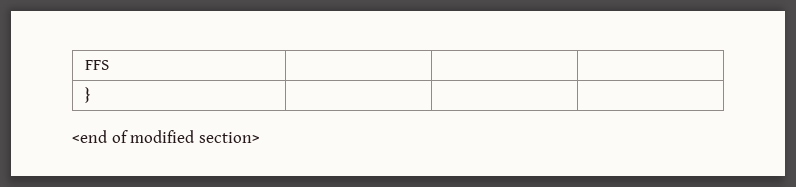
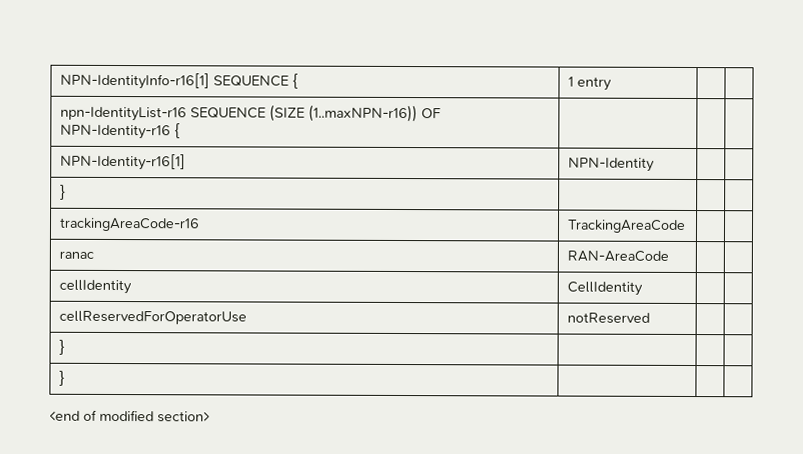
- FFS | | |
+ NPN-IdentityInfo-r16[1] SEQUENCE { | 1 entry | |
+ npn-IdentityList-r16 SEQUENCE (SIZE (1..maxNPN-r16)) OF NPN-Identity-r16 { | | |
+ NPN-Identity-r16[1] | NPN-Identity | |
+ } | | |
+ trackingAreaCode-r16 | TrackingAreaCode | |
+ ranac | RAN-AreaCode | |
+ cellIdentity | CellIdentity | |
+ cellReservedForOperatorUse | notReserved | |
+ } | | |

